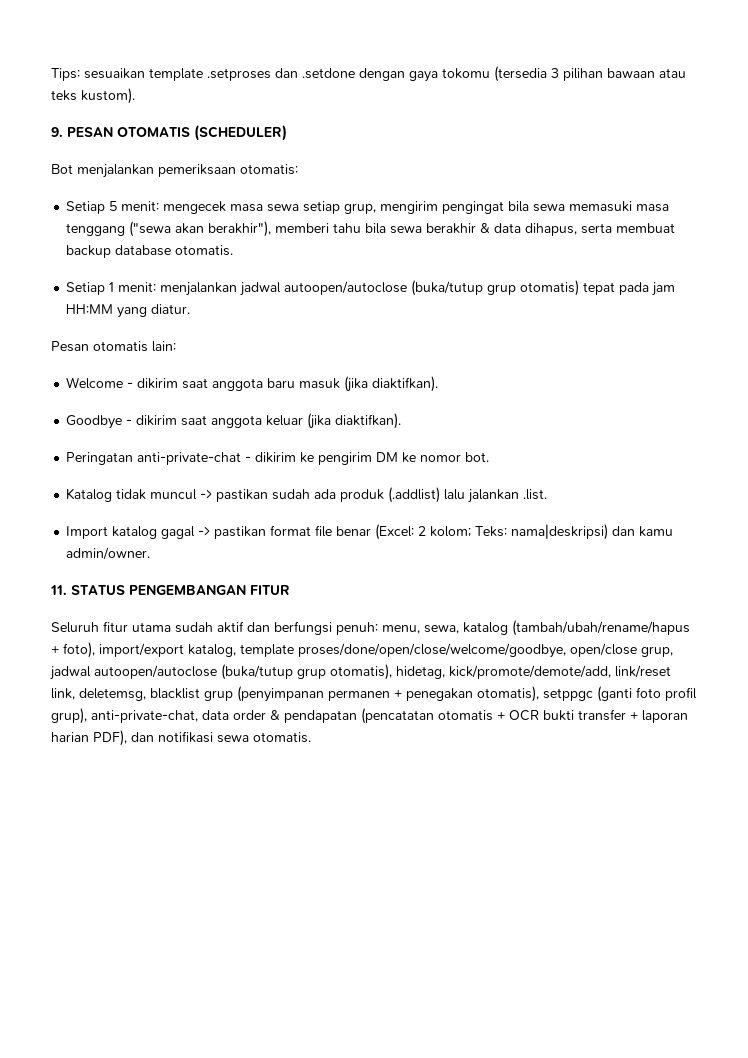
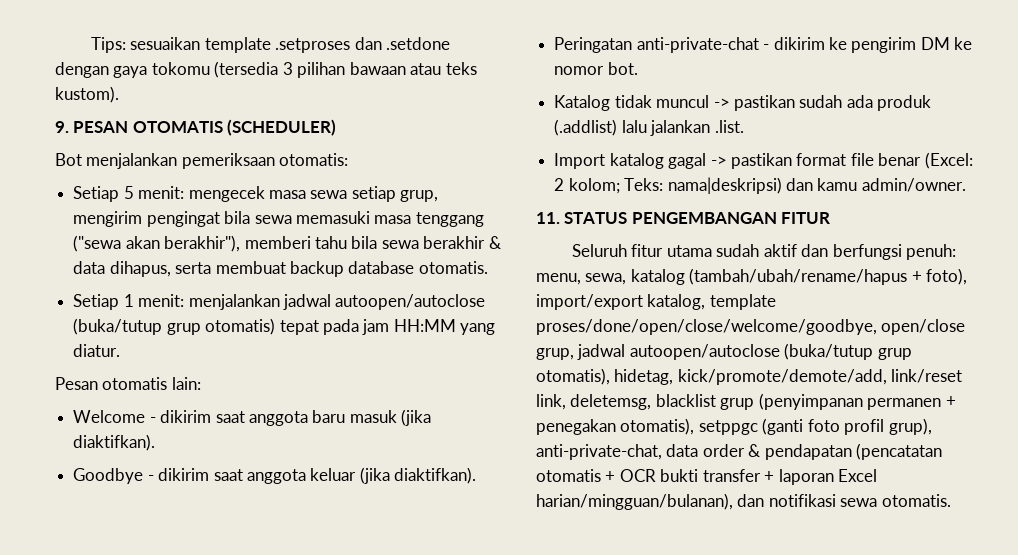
- Seluruh fitur utama sudah aktif dan berfungsi penuh: menu, sewa, katalog (tambah/ubah/rename/hapus + foto), import/export katalog, template proses/done/open/close/welcome/goodbye, open/close grup, jadwal autoopen/autoclose (buka/tutup grup otomatis), hidetag, kick/promote/demote/add, link/reset link, deletemsg, blacklist grup (penyimpanan permanen + penegakan otomatis), setppgc (ganti foto profil grup), anti-private-chat, data order & pendapatan (pencatatan otomatis + OCR bukti transfer + laporan harian PDF), dan notifikasi sewa otomatis.
+ Seluruh fitur utama sudah aktif dan berfungsi penuh: menu, sewa, katalog (tambah/ubah/rename/hapus + foto), import/export katalog, template proses/done/open/close/welcome/goodbye, open/close grup, jadwal autoopen/autoclose (buka/tutup grup otomatis), hidetag, kick/promote/demote/add, link/reset link, deletemsg, blacklist grup (penyimpanan permanen + penegakan otomatis), setppgc (ganti foto profil grup), anti-private-chat, data order & pendapatan (pencatatan otomatis + OCR bukti transfer + laporan Excel harian/mingguan/bulanan), dan notifikasi sewa otomatis.

